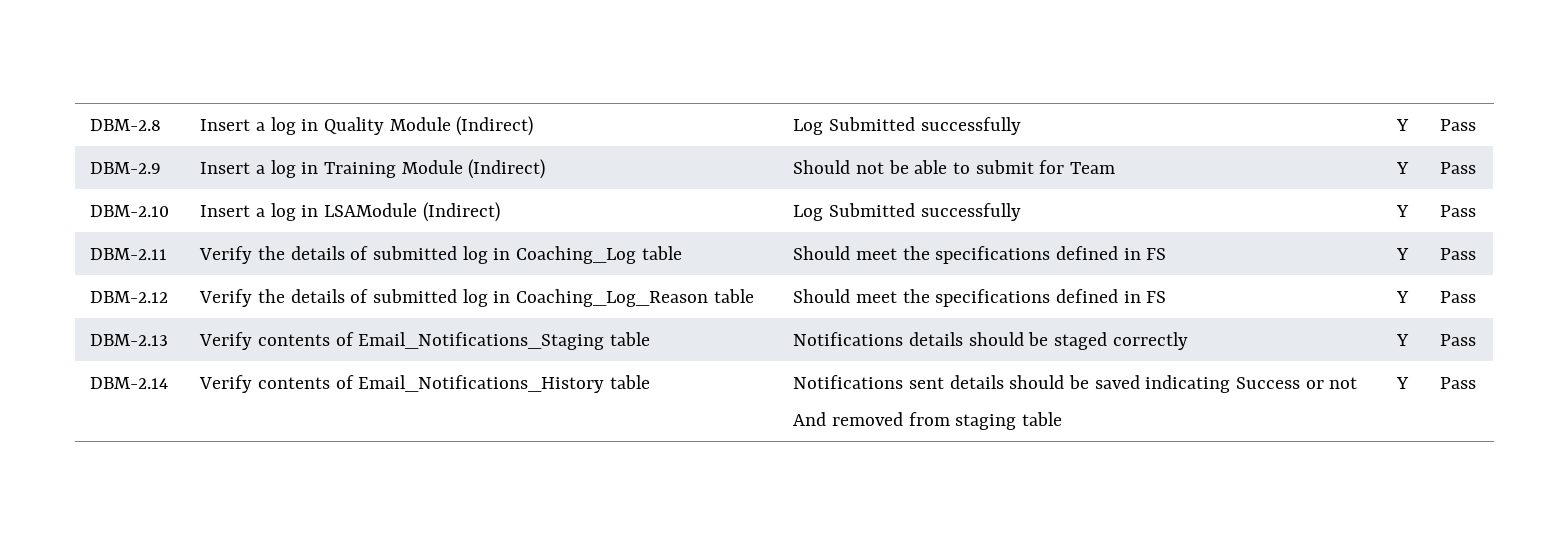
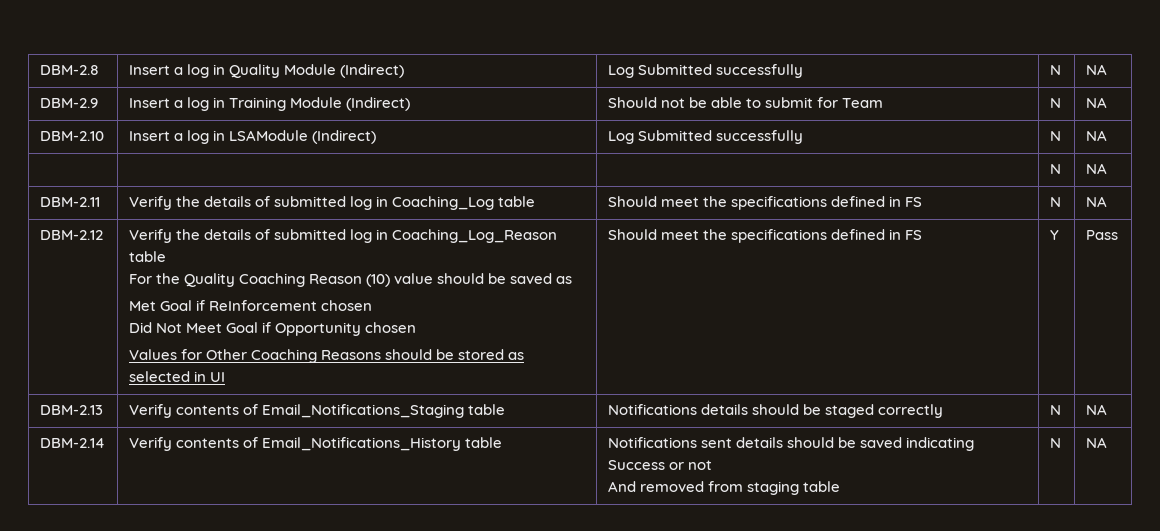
- DBM-2.8 | Insert a log in Quality Module (Indirect) | Log Submitted successfully | Y | Pass
+ DBM-2.8 | Insert a log in Quality Module (Indirect) | Log Submitted successfully | N | NA
- DBM-2.9 | Insert a log in Training Module (Indirect) | Should not be able to submit for Team | Y | Pass
+ DBM-2.9 | Insert a log in Training Module (Indirect) | Should not be able to submit for Team | N | NA
- DBM-2.10 | Insert a log in LSAModule (Indirect) | Log Submitted successfully | Y | Pass
+ DBM-2.10 | Insert a log in LSAModule (Indirect) | Log Submitted successfully | N | NA
+ | | | N | NA
- DBM-2.11 | Verify the details of submitted log in Coaching_Log table | Should meet the specifications defined in FS | Y | Pass
+ DBM-2.11 | Verify the details of submitted log in Coaching_Log table | Should meet the specifications defined in FS | N | NA
+ For the Quality Coaching Reason (10) value should be saved as
+ Met Goal if ReInforcement chosen
+ Did Not Meet Goal if Opportunity chosen
+ Values for Other Coaching Reasons should be stored as selected in UI
- DBM-2.13 | Verify contents of Email_Notifications_Staging table | Notifications details should be staged correctly | Y | Pass
+ DBM-2.13 | Verify contents of Email_Notifications_Staging table | Notifications details should be staged correctly | N | NA
  DBM-2.14 | Verify contents of Email_Notifications_History table | Notifications sent details should be saved indicating Success or not
- And removed from staging table | Y | Pass
+ And removed from staging table | N | NA

